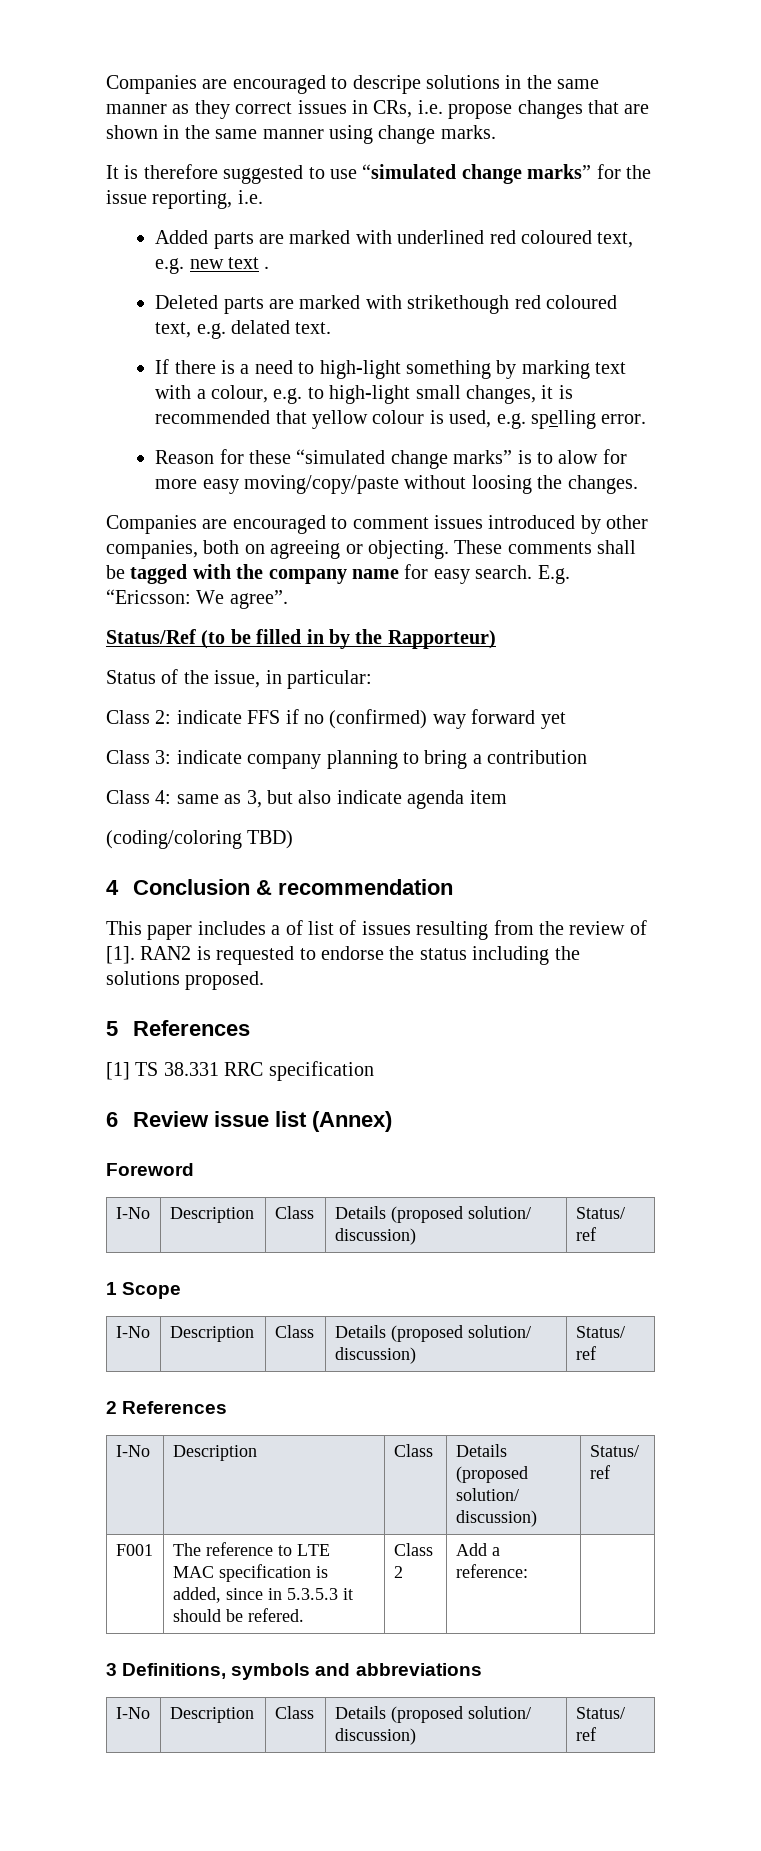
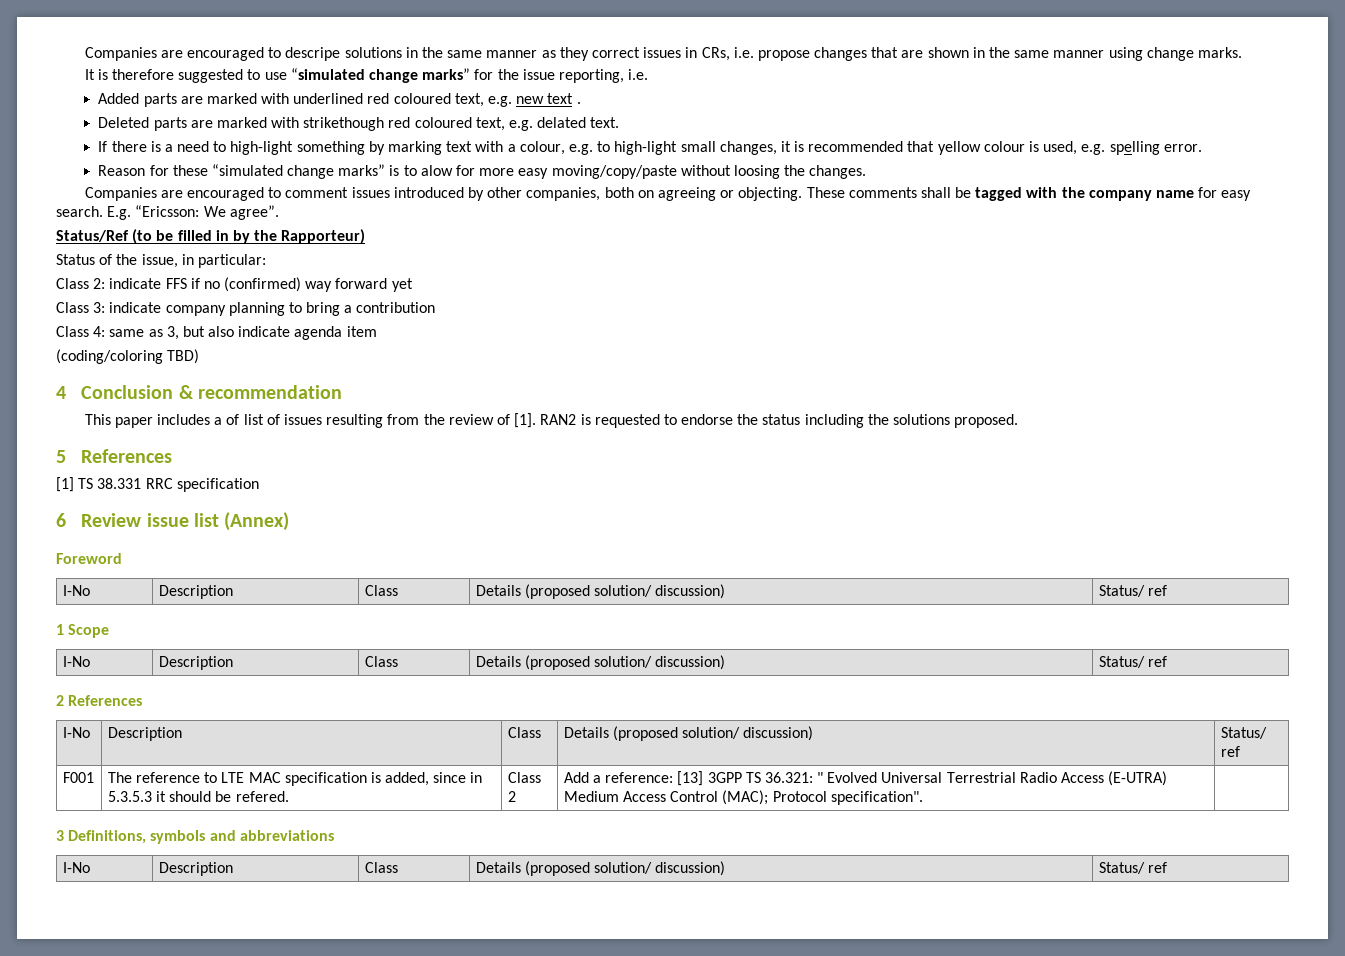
- F001 | The reference to LTE MAC specification is added, since in 5.3.5.3 it should be refered. | Class 2 | Add a reference: |
+ F001 | The reference to LTE MAC specification is added, since in 5.3.5.3 it should be refered. | Class 2 | Add a reference: [13] 3GPP TS 36.321: " Evolved Universal Terrestrial Radio Access (E-UTRA) Medium Access Control (MAC); Protocol specification". |

